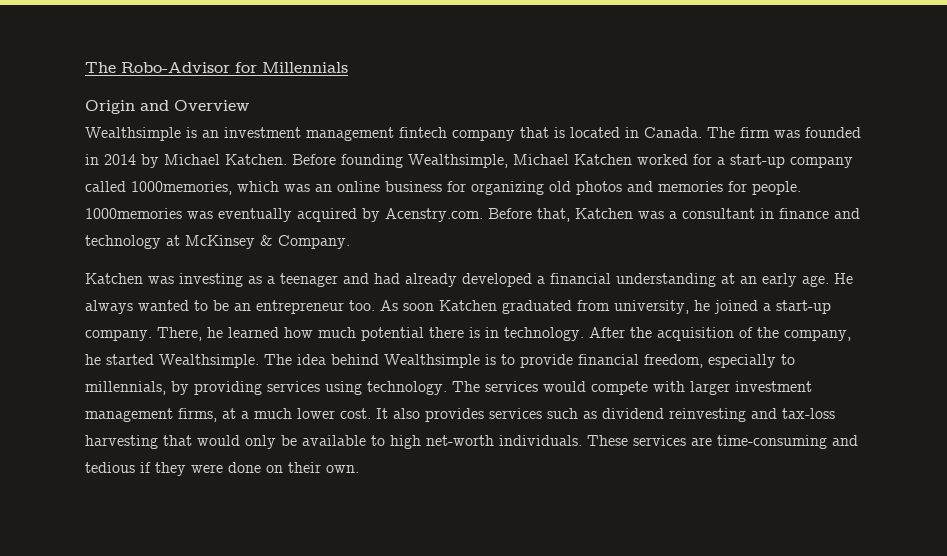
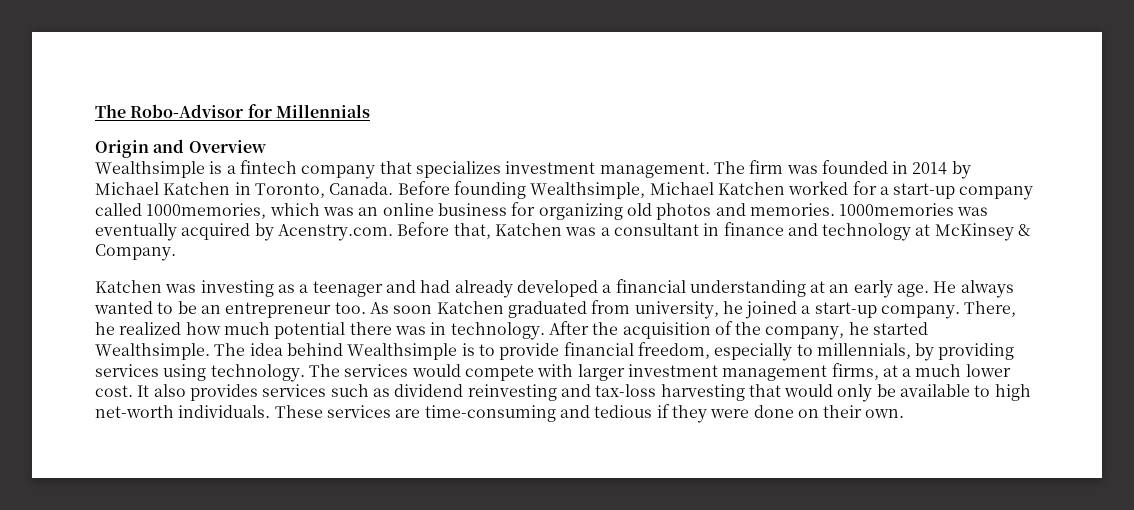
- Wealthsimple is an investment management fintech company that is located in Canada.
+ Wealthsimple is a fintech company that specializes investment management.
- The firm was founded in 2014 by Michael Katchen.
+ The firm was founded in 2014 by Michael Katchen in Toronto, Canada.
- Before founding Wealthsimple, Michael Katchen worked for a start-up company called 1000memories, which was an online business for organizing old photos and memories for people.
+ Before founding Wealthsimple, Michael Katchen worked for a start-up company called 1000memories, which was an online business for organizing old photos and memories.
- There, he learned how much potential there is in technology.
+ There, he realized how much potential there was in technology.

